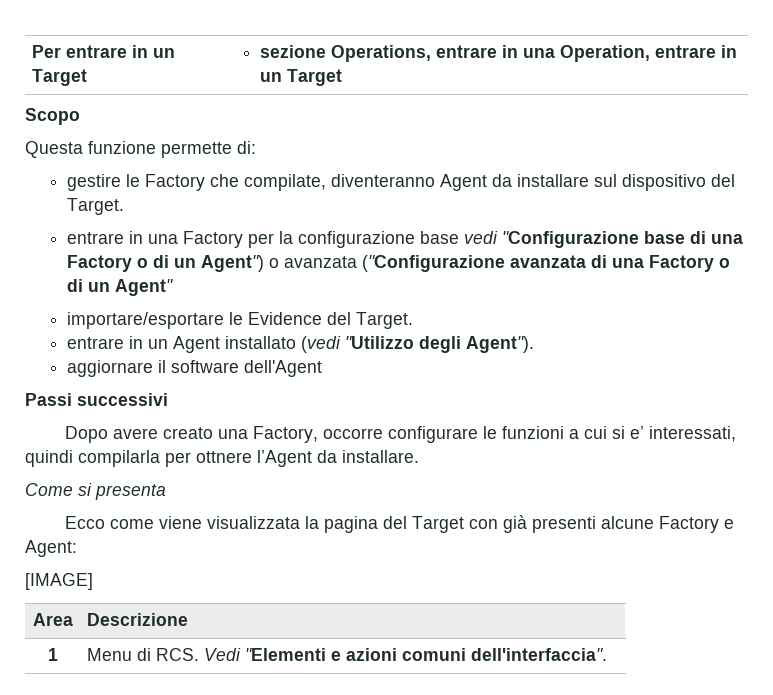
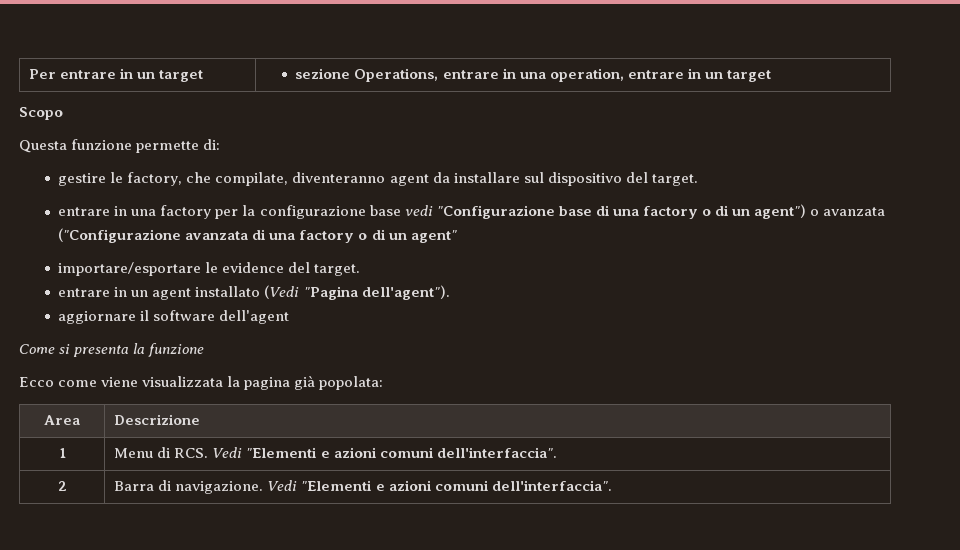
- Per entrare in un Target | sezione Operations, entrare in una Operation, entrare in un Target
+ Per entrare in un target | sezione Operations, entrare in una operation, entrare in un target
- gestire le Factory che compilate, diventeranno Agent da installare sul dispositivo del Target.
- entrare in una Factory per la configurazione base vedi "Configurazione base di una Factory o di un Agent") o avanzata ("Configurazione avanzata di una Factory o di un Agent"
+ gestire le factory, che compilate, diventeranno agent da installare sul dispositivo del target.
+ entrare in una factory per la configurazione base vedi "Configurazione base di una factory o di un agent") o avanzata ("Configurazione avanzata di una factory o di un agent"
- importare/esportare le Evidence del Target.
- entrare in un Agent installato (vedi "Utilizzo degli Agent").
- aggiornare il software dell'Agent
- Passi successivi
- Dopo avere creato una Factory, occorre configurare le funzioni a cui si e’ interessati, quindi compilarla per ottnere l’Agent da installare.
+ importare/esportare le evidence del target.
+ entrare in un agent installato (Vedi "Pagina dell'agent").
+ aggiornare il software dell'agent
- Come si presenta
+ Come si presenta la funzione
- Ecco come viene visualizzata la pagina del Target con già presenti alcune Factory e Agent:
- [IMAGE]
+ Ecco come viene visualizzata la pagina già popolata:
+ 2 | Barra di navigazione. Vedi "Elementi e azioni comuni dell'interfaccia".

